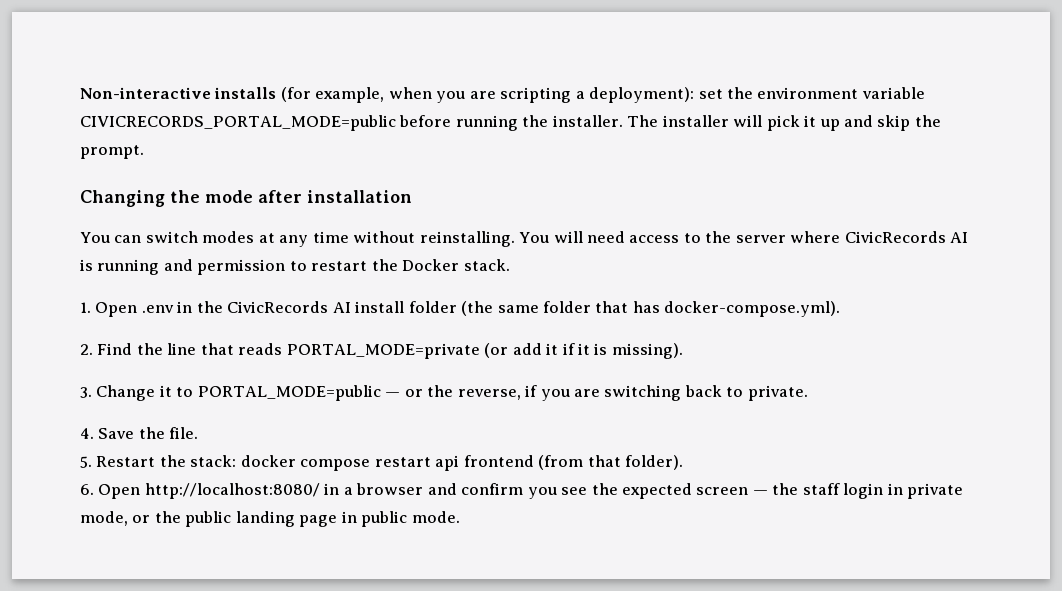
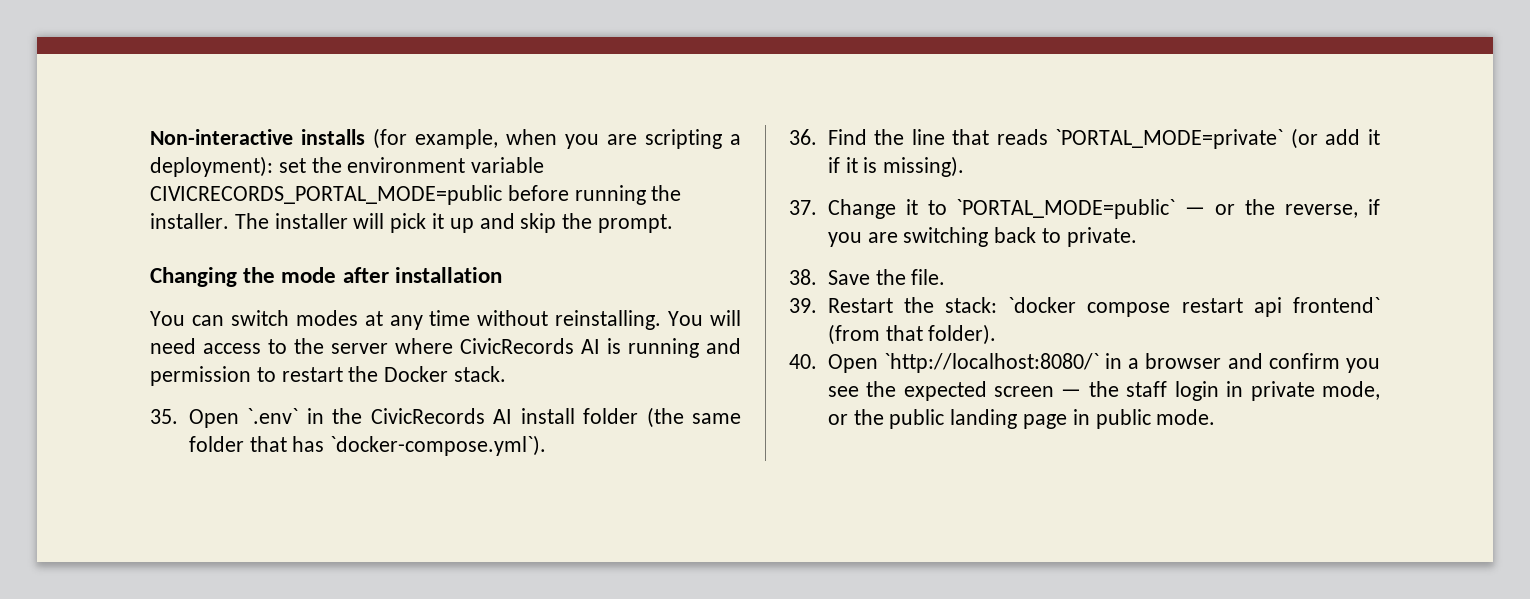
- 1. Open .env in the CivicRecords AI install folder (the same folder that has docker-compose.yml).
- 2. Find the line that reads PORTAL_MODE=private (or add it if it is missing).
+ 35. Open `.env` in the CivicRecords AI install folder (the same folder that has `docker-compose.yml`).
+ 36. Find the line that reads `PORTAL_MODE=private` (or add it if it is missing).
- 3. Change it to PORTAL_MODE=public — or the reverse, if you are switching back to private.
+ 37. Change it to `PORTAL_MODE=public` — or the reverse, if you are switching back to private.
- 4. Save the file.
+ 38. Save the file.
- 5. Restart the stack: docker compose restart api frontend (from that folder).
+ 39. Restart the stack: `docker compose restart api frontend` (from that folder).
- 6. Open http://localhost:8080/ in a browser and confirm you see the expected screen — the staff login in private mode, or the public landing page in public mode.
+ 40. Open `http://localhost:8080/` in a browser and confirm you see the expected screen — the staff login in private mode, or the public landing page in public mode.

